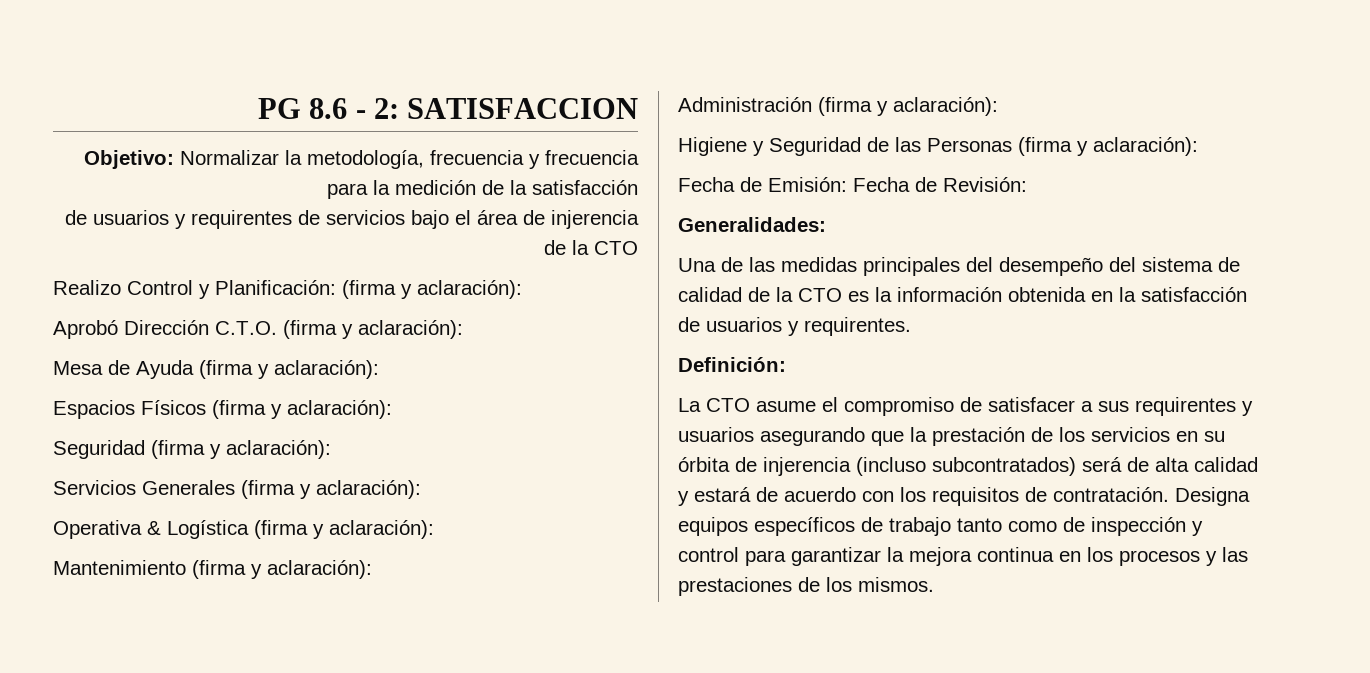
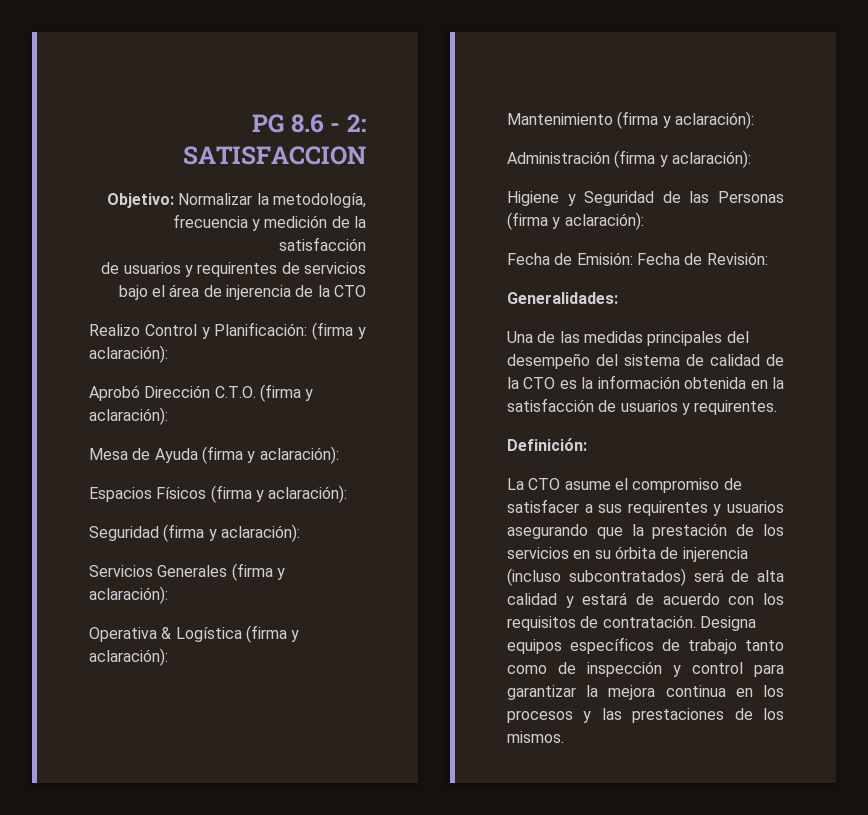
- Objetivo: Normalizar la metodología, frecuencia y frecuencia para la medición de la satisfacción
+ Objetivo: Normalizar la metodología, frecuencia y medición de la satisfacción

